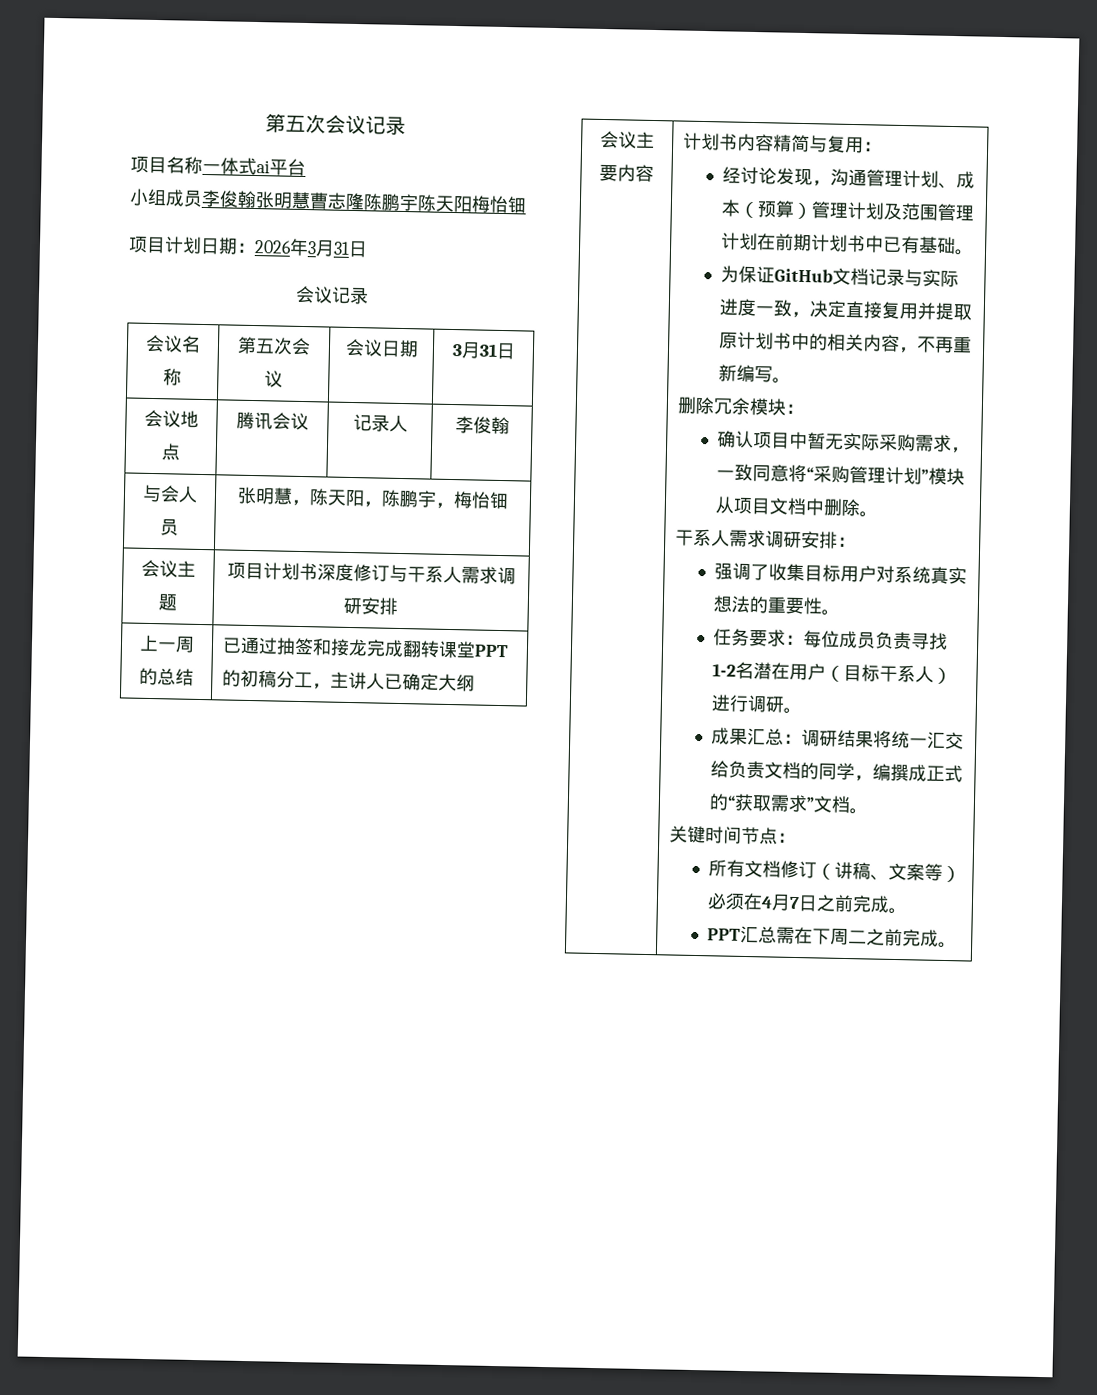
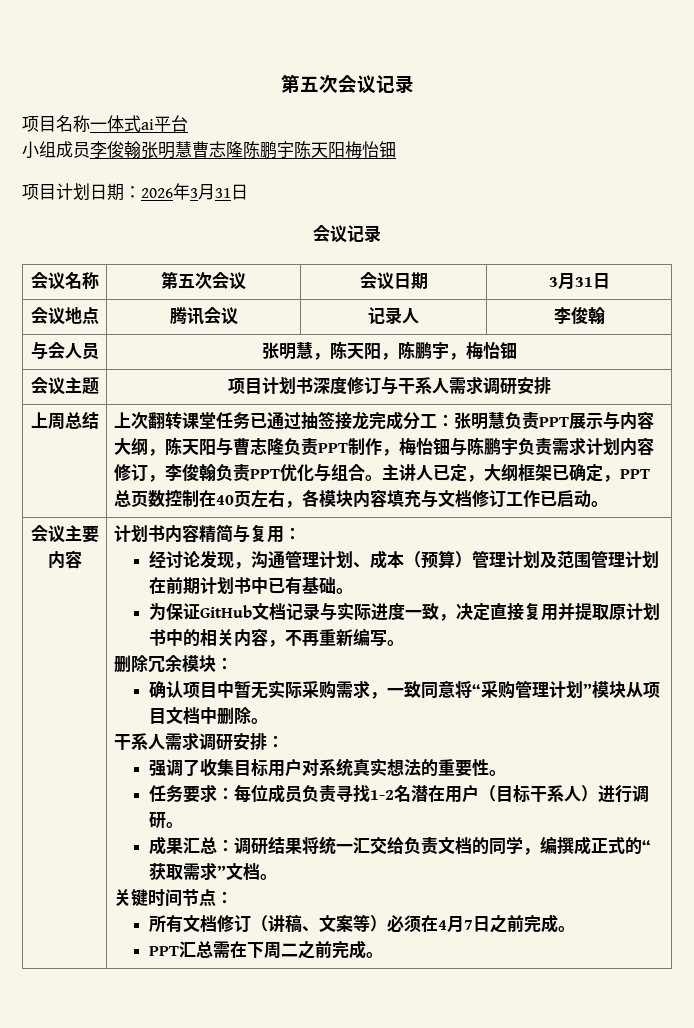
- 上一周的总结
+ 上周总结
- 已通过抽签和接龙完成翻转课堂PPT的初稿分工，主讲人已确定大纲
+ 上次翻转课堂任务已通过抽签接龙完成分工：张明慧负责PPT展示与内容大纲，陈天阳与曹志隆负责PPT制作，梅怡钿与陈鹏宇负责需求计划内容修订，李俊翰负责PPT优化与组合。主讲人已定，大纲框架已确定，PPT总页数控制在40页左右，各模块内容填充与文档修订工作已启动。

